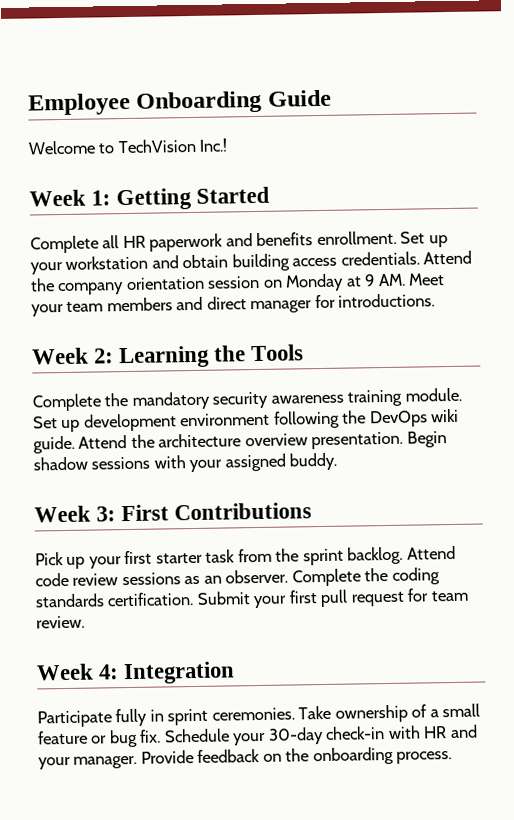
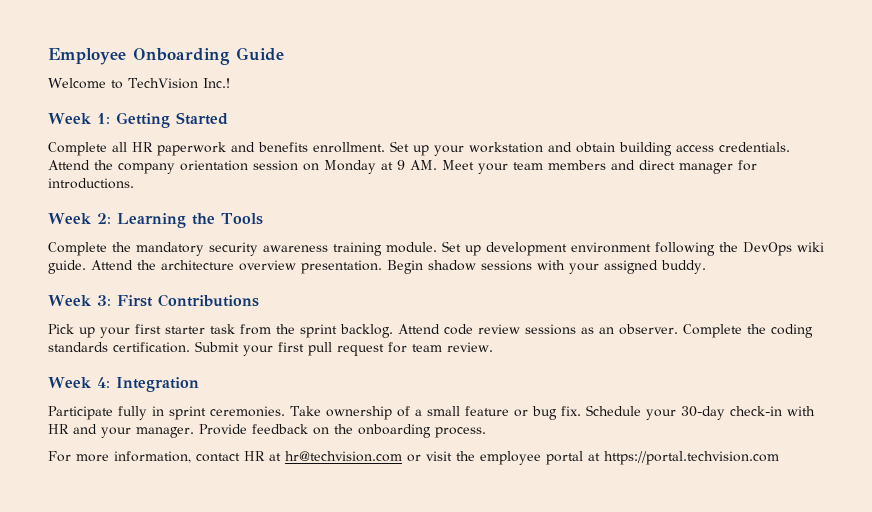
+ For more information, contact HR at hr@techvision.com or visit the employee portal at https://portal.techvision.com

